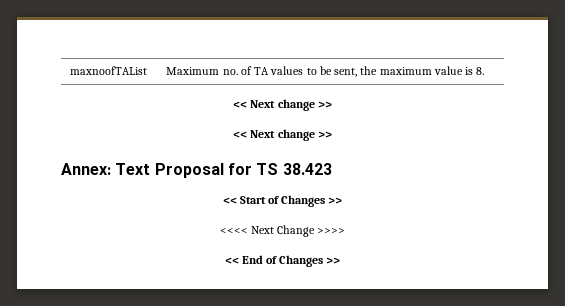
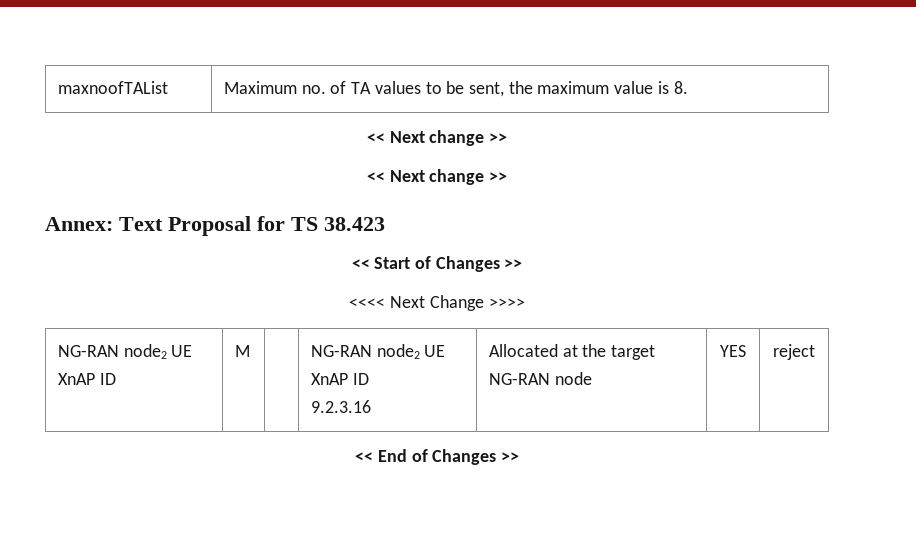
+ NG-RAN node2 UE XnAP ID | M | | NG-RAN node2 UE XnAP ID
+ 9.2.3.16 | Allocated at the target NG-RAN node | YES | reject

